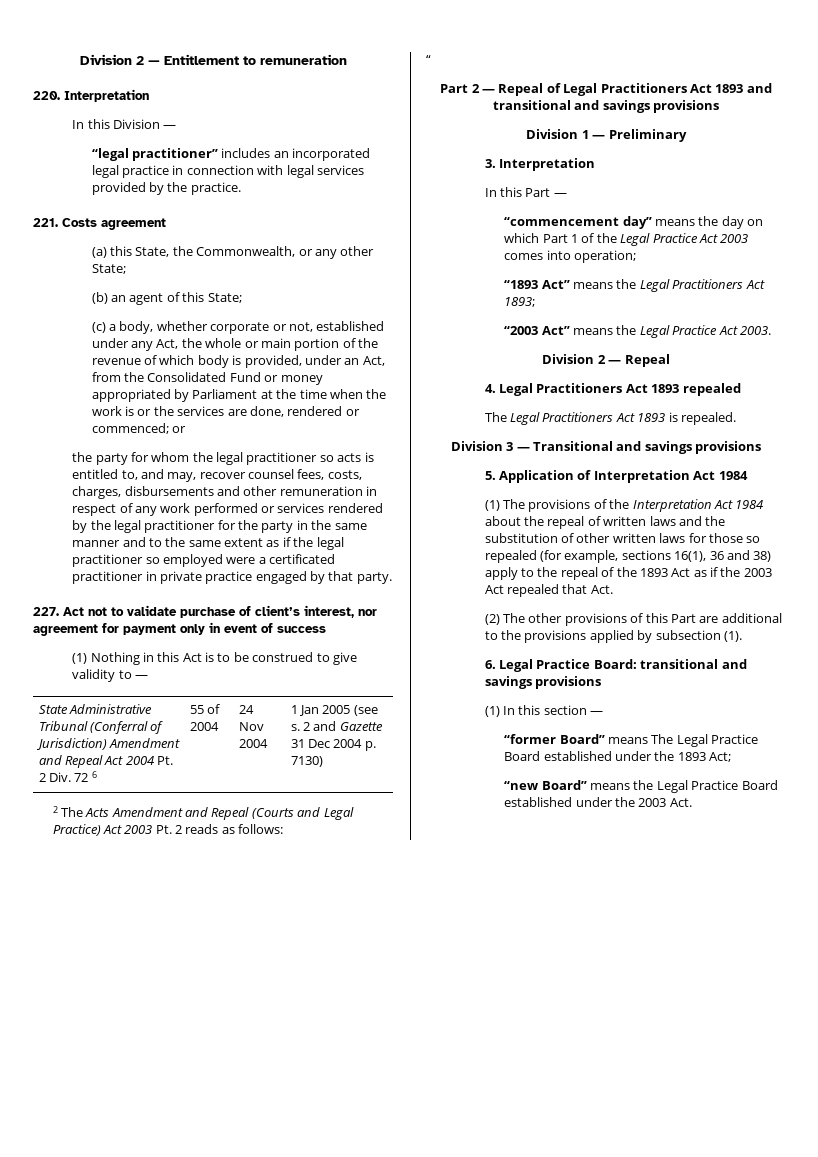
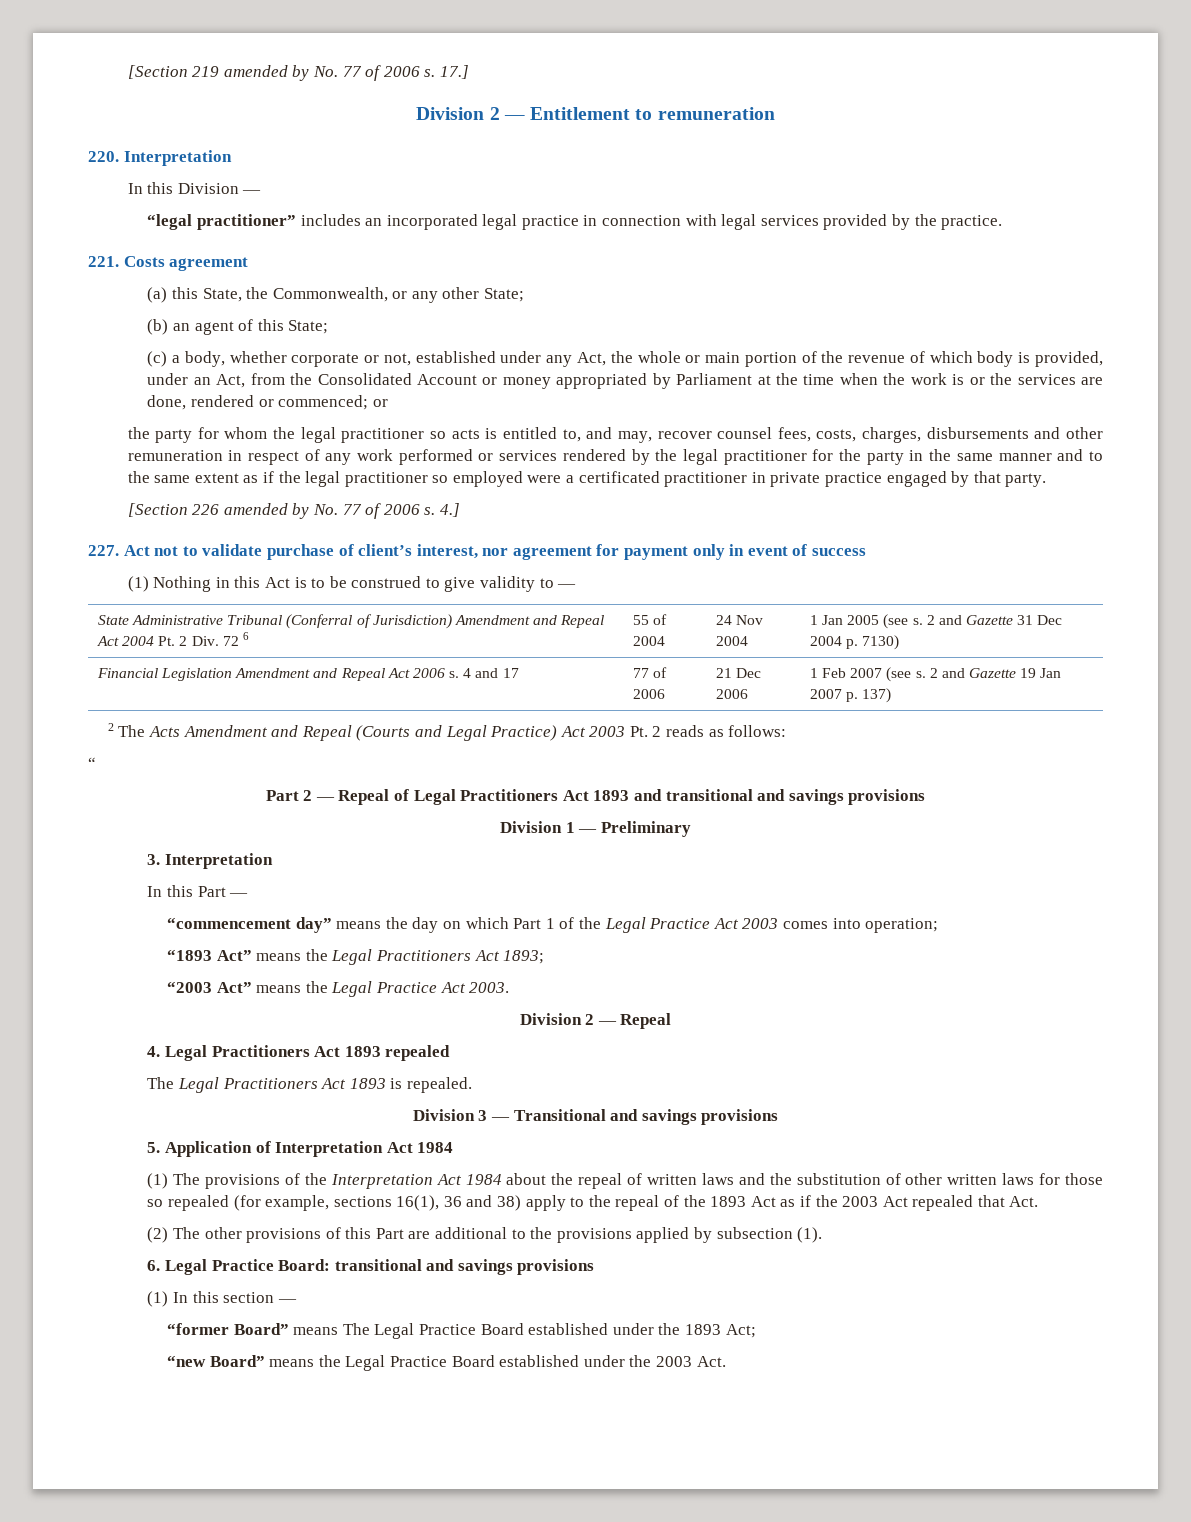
+ [Section 219 amended by No. 77 of 2006 s. 17.]
- (c) a body, whether corporate or not, established under any Act, the whole or main portion of the revenue of which body is provided, under an Act, from the Consolidated Fund or money appropriated by Parliament at the time when the work is or the services are done, rendered or commenced; or
+ (c) a body, whether corporate or not, established under any Act, the whole or main portion of the revenue of which body is provided, under an Act, from the Consolidated Account or money appropriated by Parliament at the time when the work is or the services are done, rendered or commenced; or
+ [Section 226 amended by No. 77 of 2006 s. 4.]
+ Financial Legislation Amendment and Repeal Act 2006 s. 4 and 17 | 77 of 2006 | 21 Dec 2006 | 1 Feb 2007 (see s. 2 and Gazette 19 Jan 2007 p. 137)

